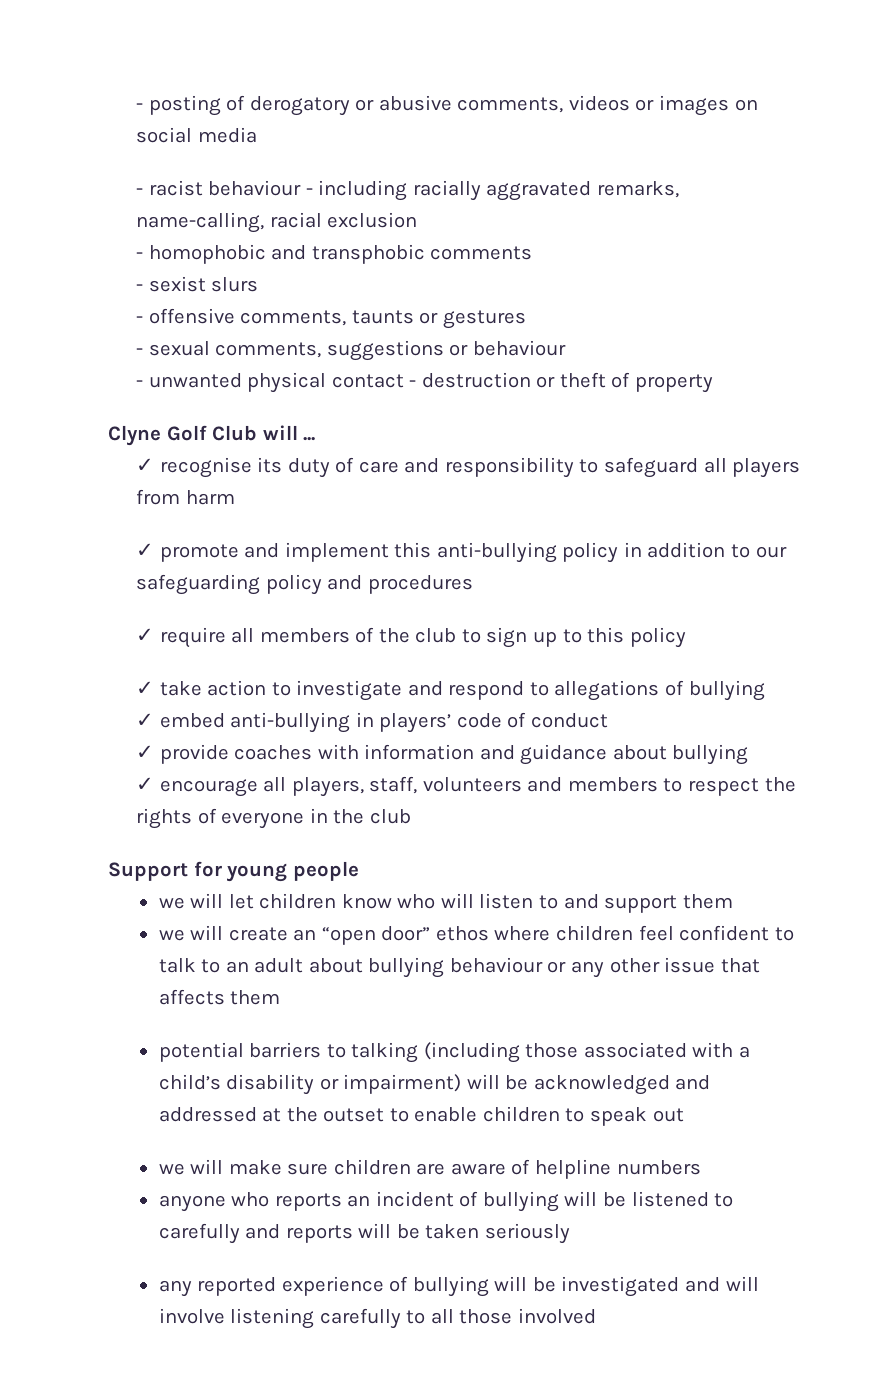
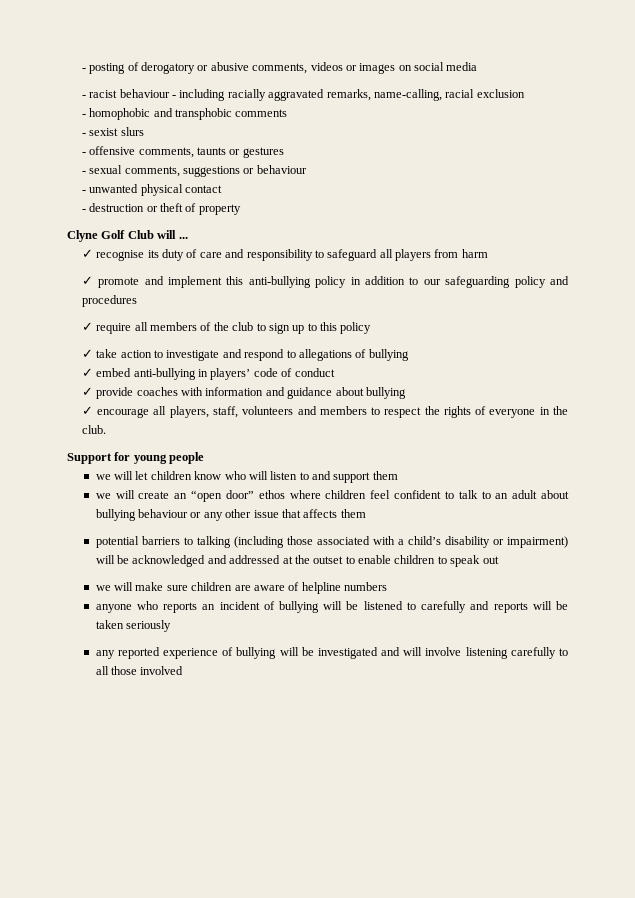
- - unwanted physical contact - destruction or theft of property
+ - unwanted physical contact
+ - destruction or theft of property
- ✓ encourage all players, staff, volunteers and members to respect the rights of everyone in the club
+ ✓ encourage all players, staff, volunteers and members to respect the rights of everyone in the club.

